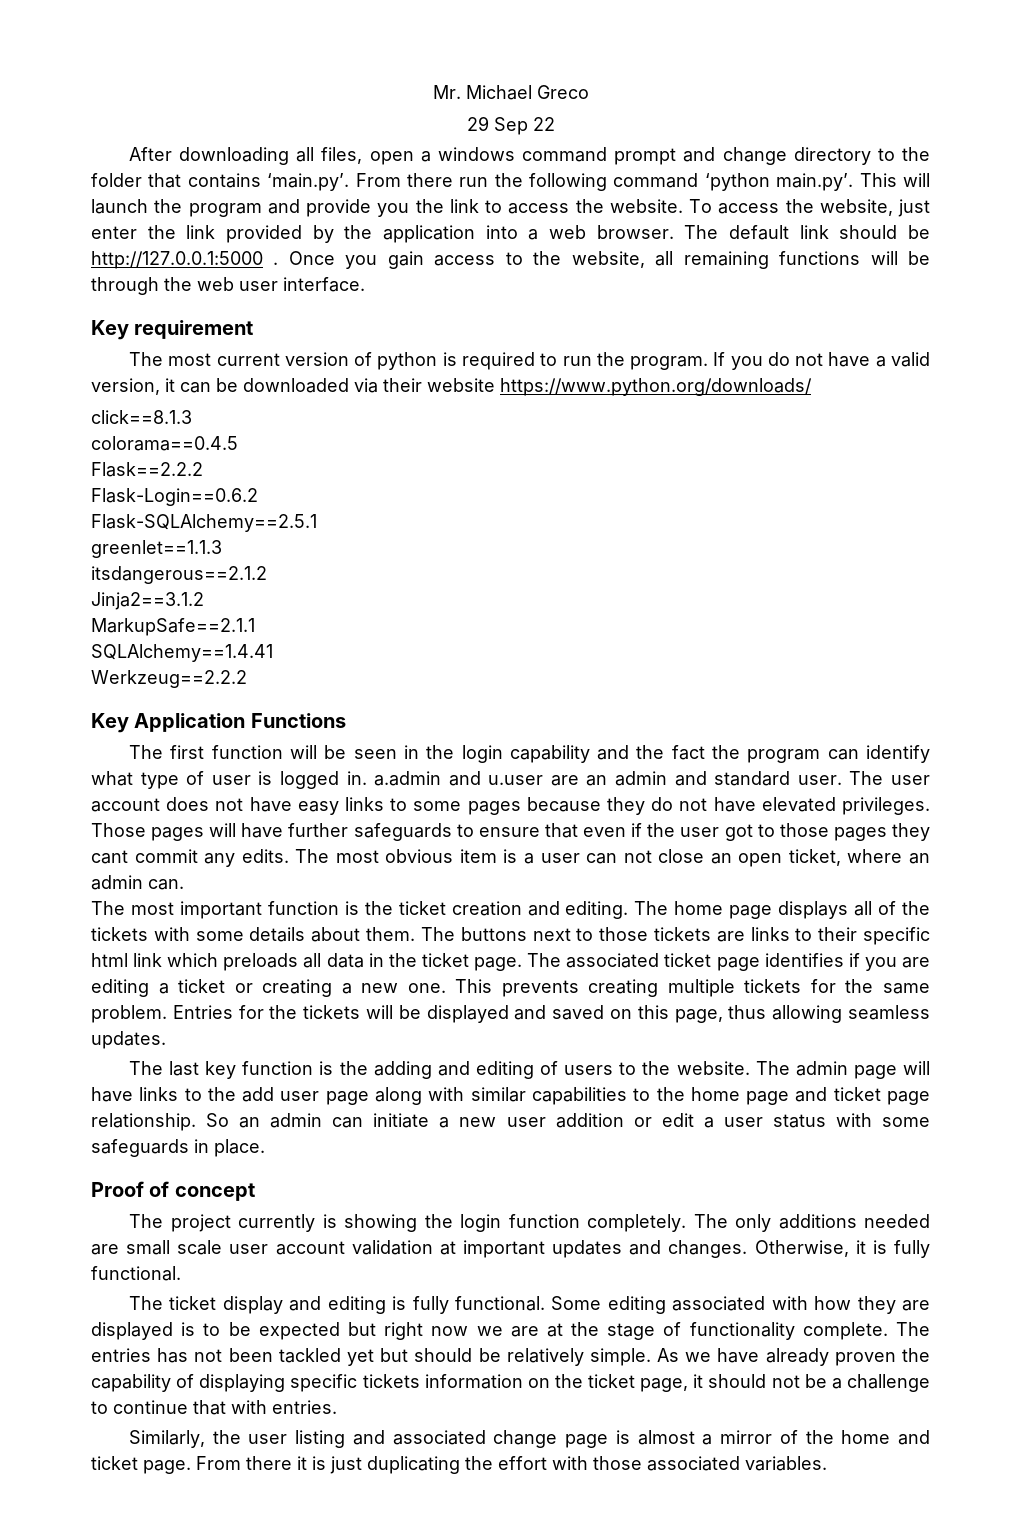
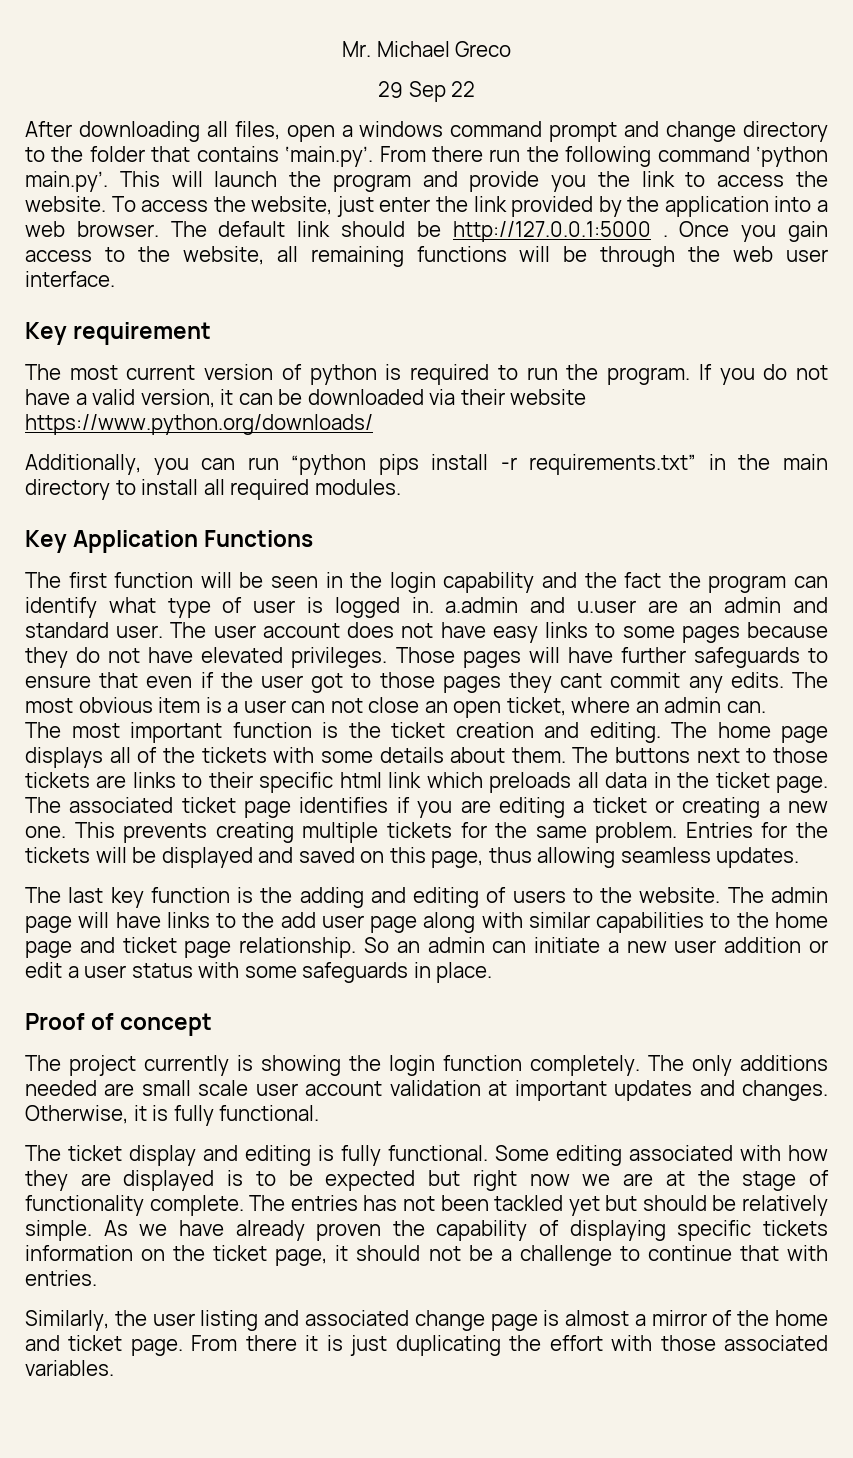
- click==8.1.3
- colorama==0.4.5
- Flask==2.2.2
- Flask-Login==0.6.2
- Flask-SQLAlchemy==2.5.1
- greenlet==1.1.3
- itsdangerous==2.1.2
- Jinja2==3.1.2
- MarkupSafe==2.1.1
- SQLAlchemy==1.4.41
- Werkzeug==2.2.2
+ Additionally, you can run “python pips install -r requirements.txt” in the main directory to install all required modules.

